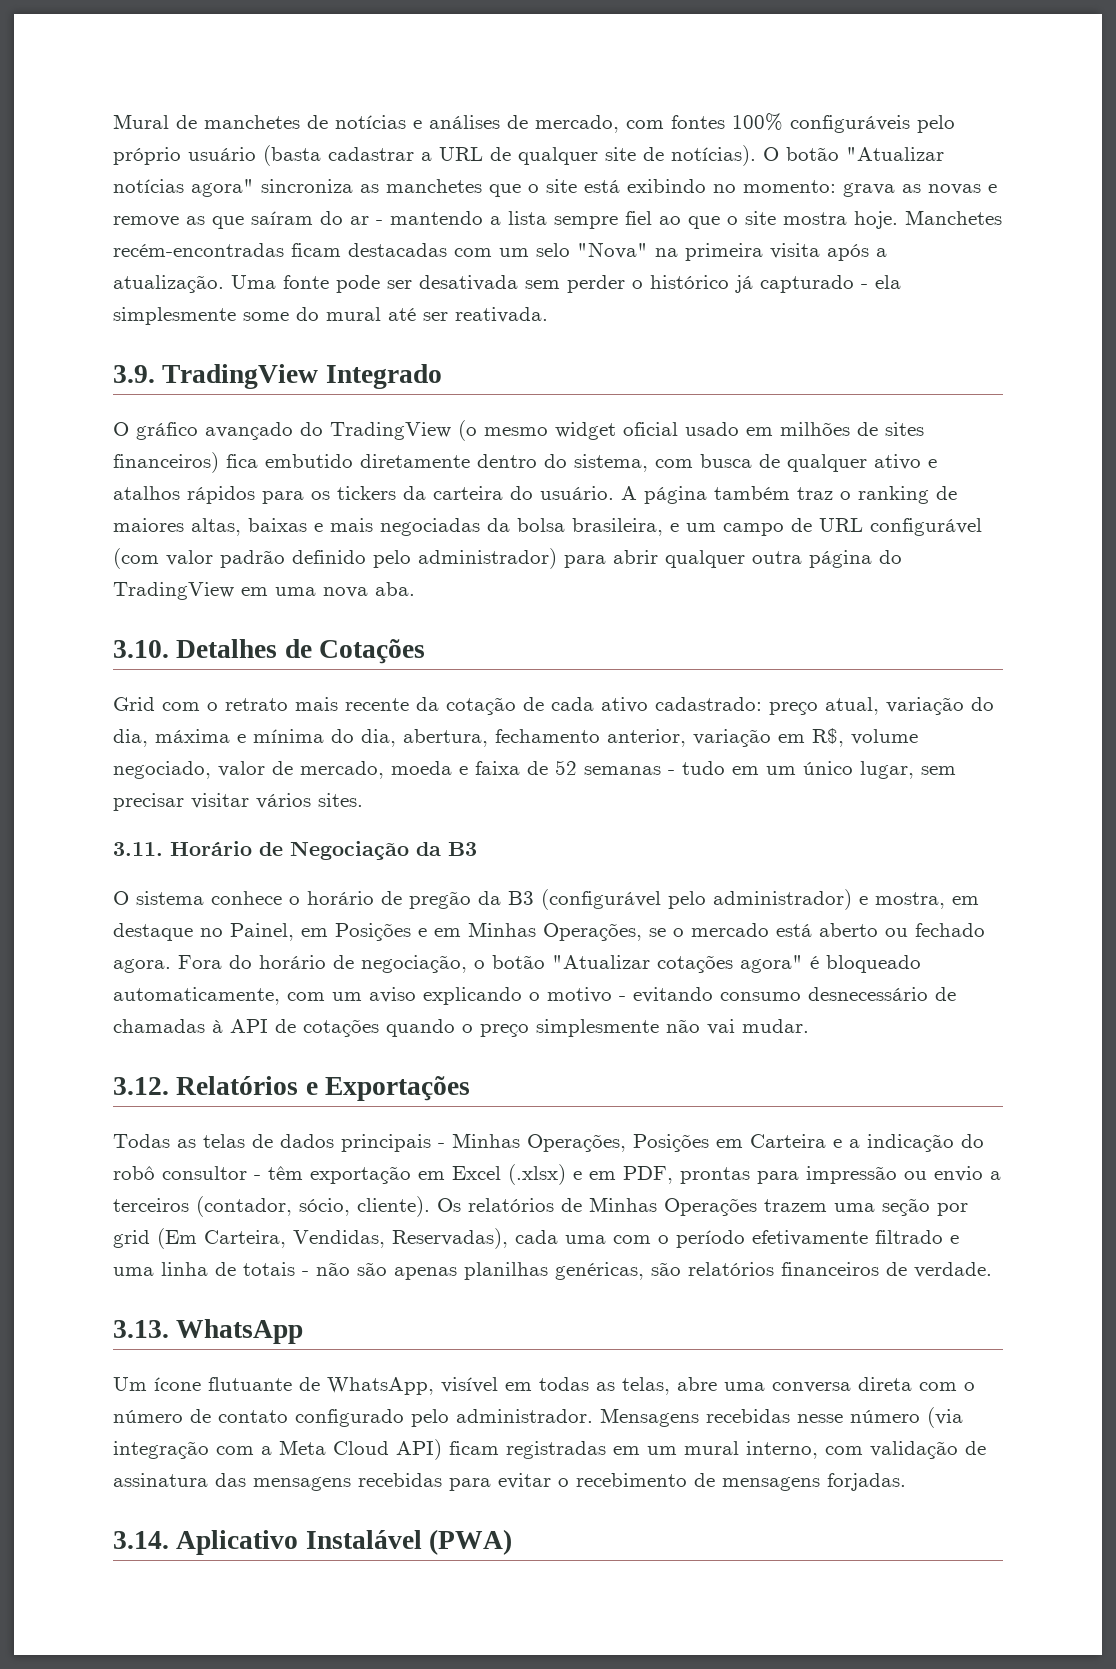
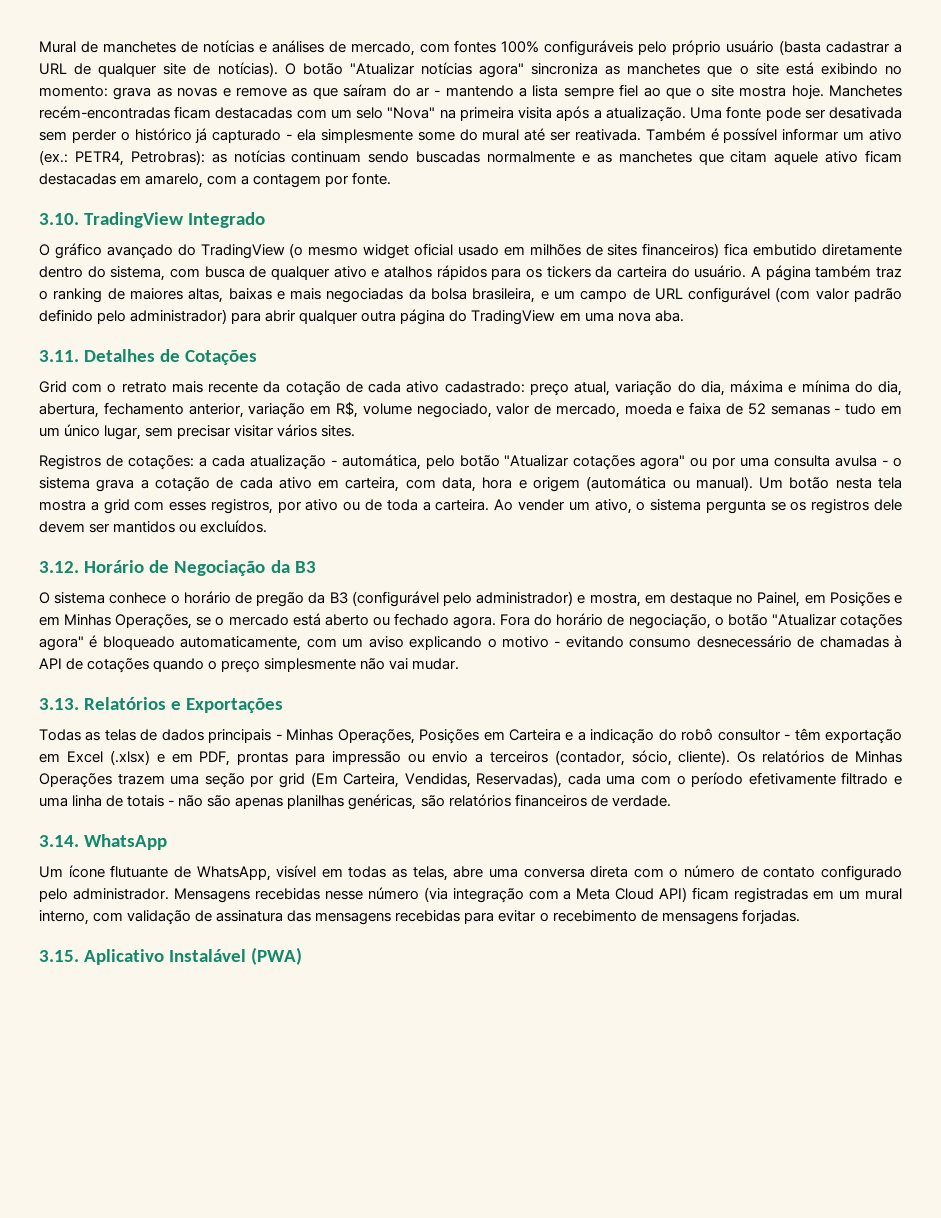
- Uma fonte pode ser desativada sem perder o histórico já capturado - ela simplesmente some do mural até ser reativada.
- 3.9. TradingView Integrado
+ Uma fonte pode ser desativada sem perder o histórico já capturado - ela simplesmente some do mural até ser reativada. Também é possível informar um ativo (ex.: PETR4, Petrobras): as notícias continuam sendo buscadas normalmente e as manchetes que citam aquele ativo ficam destacadas em amarelo, com a contagem por fonte.
+ 3.10. TradingView Integrado
- 3.10. Detalhes de Cotações
+ 3.11. Detalhes de Cotações
- 3.11. Horário de Negociação da B3
+ Registros de cotações: a cada atualização - automática, pelo botão "Atualizar cotações agora" ou por uma consulta avulsa - o sistema grava a cotação de cada ativo em carteira, com data, hora e origem (automática ou manual). Um botão nesta tela mostra a grid com esses registros, por ativo ou de toda a carteira. Ao vender um ativo, o sistema pergunta se os registros dele devem ser mantidos ou excluídos.
+ 3.12. Horário de Negociação da B3
- 3.12. Relatórios e Exportações
+ 3.13. Relatórios e Exportações
- 3.13. WhatsApp
+ 3.14. WhatsApp
- 3.14. Aplicativo Instalável (PWA)
+ 3.15. Aplicativo Instalável (PWA)

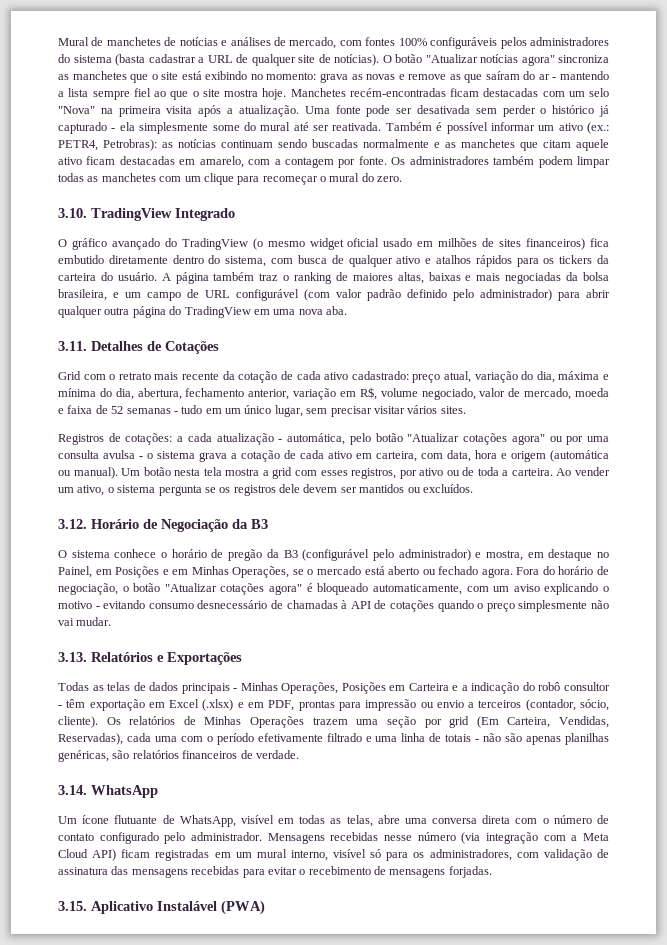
- Mural de manchetes de notícias e análises de mercado, com fontes 100% configuráveis pelo próprio usuário (basta cadastrar a URL de qualquer site de notícias).
+ Mural de manchetes de notícias e análises de mercado, com fontes 100% configuráveis pelos administradores do sistema (basta cadastrar a URL de qualquer site de notícias).
+ Os administradores também podem limpar todas as manchetes com um clique para recomeçar o mural do zero.
- Mensagens recebidas nesse número (via integração com a Meta Cloud API) ficam registradas em um mural interno, com validação de assinatura das mensagens recebidas para evitar o recebimento de mensagens forjadas.
+ Mensagens recebidas nesse número (via integração com a Meta Cloud API) ficam registradas em um mural interno, visível só para os administradores, com validação de assinatura das mensagens recebidas para evitar o recebimento de mensagens forjadas.

